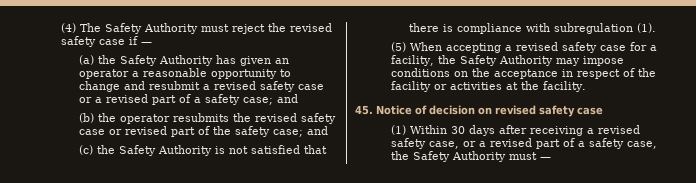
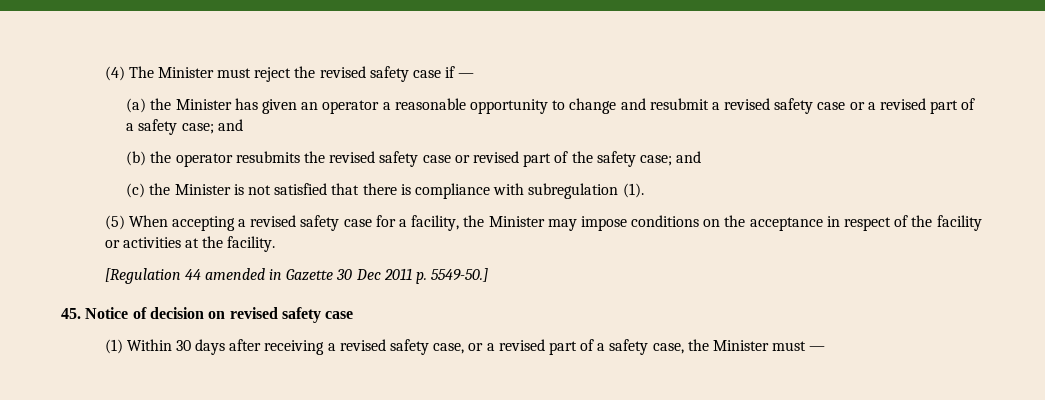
- (4) The Safety Authority must reject the revised safety case if —
+ (4) The Minister must reject the revised safety case if —
- (a) the Safety Authority has given an operator a reasonable opportunity to change and resubmit a revised safety case or a revised part of a safety case; and
+ (a) the Minister has given an operator a reasonable opportunity to change and resubmit a revised safety case or a revised part of a safety case; and
- (c) the Safety Authority is not satisfied that there is compliance with subregulation (1).
+ (c) the Minister is not satisfied that there is compliance with subregulation (1).
- (5) When accepting a revised safety case for a facility, the Safety Authority may impose conditions on the acceptance in respect of the facility or activities at the facility.
+ (5) When accepting a revised safety case for a facility, the Minister may impose conditions on the acceptance in respect of the facility or activities at the facility.
+ [Regulation 44 amended in Gazette 30 Dec 2011 p. 5549-50.]
- (1) Within 30 days after receiving a revised safety case, or a revised part of a safety case, the Safety Authority must —
+ (1) Within 30 days after receiving a revised safety case, or a revised part of a safety case, the Minister must —

